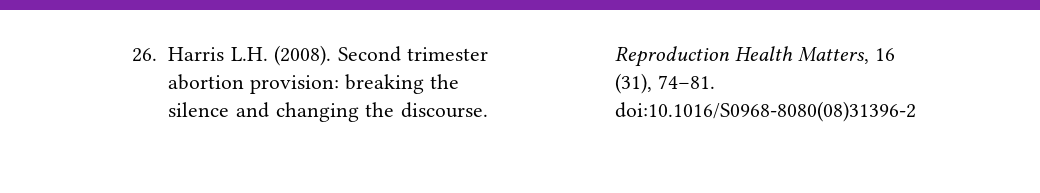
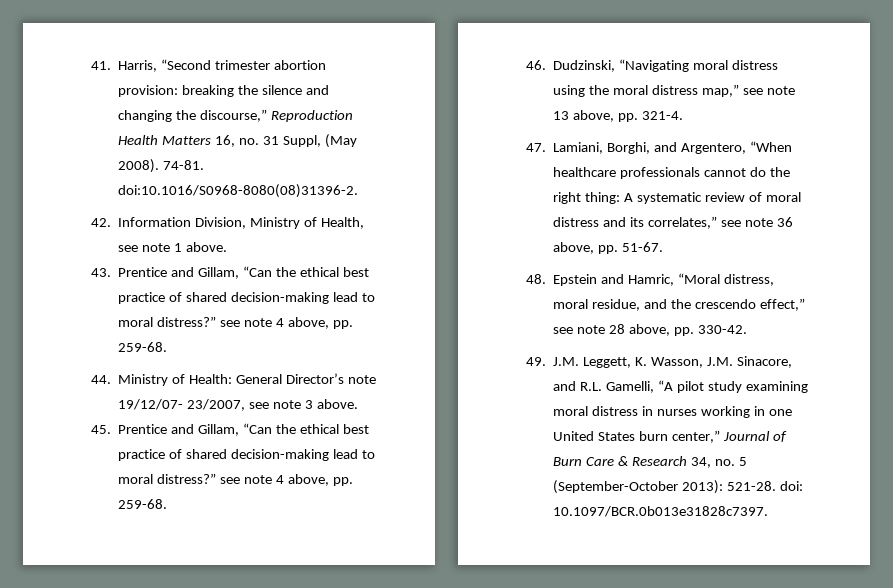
- 26. Harris L.H. (2008). Second trimester abortion provision: breaking the silence and changing the discourse. Reproduction Health Matters, 16 (31), 74–81. doi:10.1016/S0968-8080(08)31396-2
+ 41. Harris, “Second trimester abortion provision: breaking the silence and changing the discourse,” Reproduction Health Matters 16, no. 31 Suppl, (May 2008). 74-81. doi:10.1016/S0968-8080(08)31396-2.
+ 42. Information Division, Ministry of Health, see note 1 above.
+ 43. Prentice and Gillam, “Can the ethical best practice of shared decision-making lead to moral distress?” see note 4 above, pp. 259-68.
+ 44. Ministry of Health: General Director’s note 19/12/07- 23/2007, see note 3 above.
+ 45. Prentice and Gillam, “Can the ethical best practice of shared decision-making lead to moral distress?” see note 4 above, pp. 259-68.
+ 46. Dudzinski, “Navigating moral distress using the moral distress map,” see note 13 above, pp. 321-4.
+ 47. Lamiani, Borghi, and Argentero, “When healthcare professionals cannot do the right thing: A systematic review of moral distress and its correlates,” see note 36 above, pp. 51-67.
+ 48. Epstein and Hamric, “Moral distress, moral residue, and the crescendo effect,” see note 28 above, pp. 330-42.
+ 49. J.M. Leggett, K. Wasson, J.M. Sinacore, and R.L. Gamelli, “A pilot study examining moral distress in nurses working in one United States burn center,” Journal of Burn Care & Research 34, no. 5 (September-October 2013): 521-28. doi: 10.1097/BCR.0b013e31828c7397.

